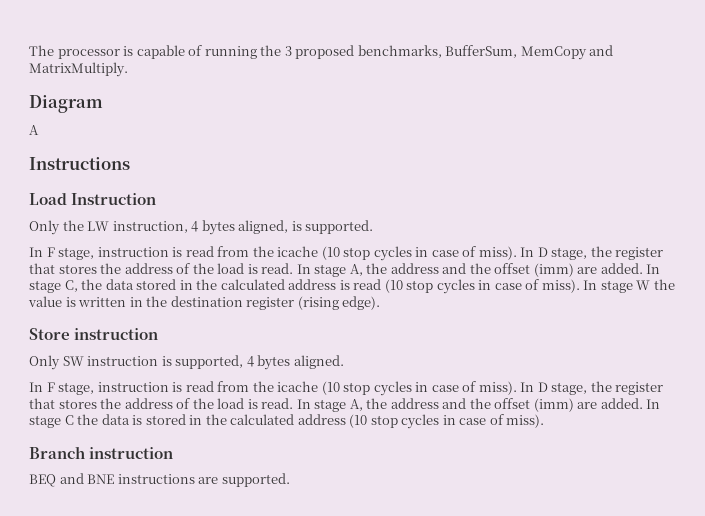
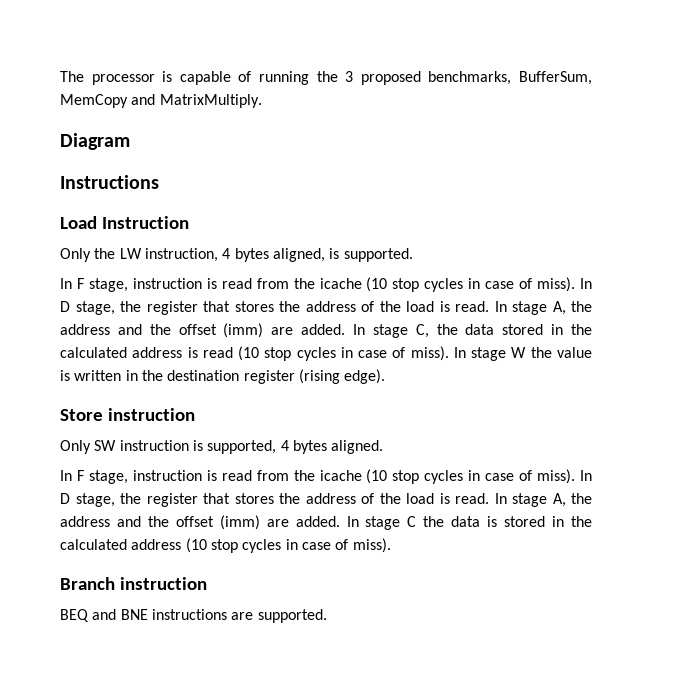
- A

